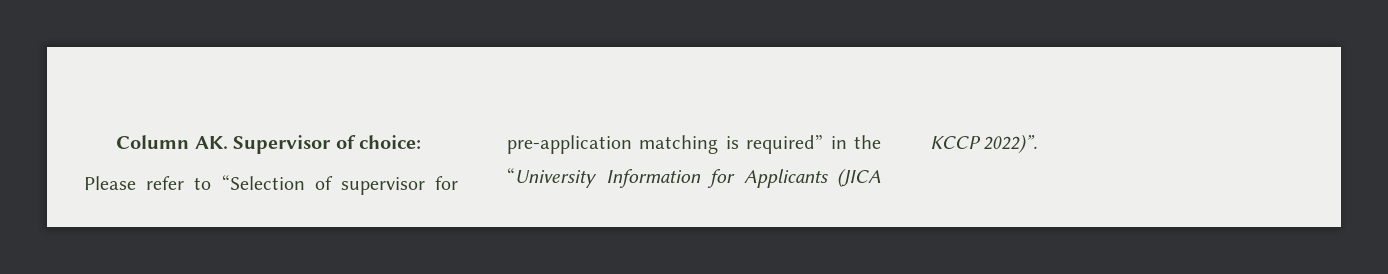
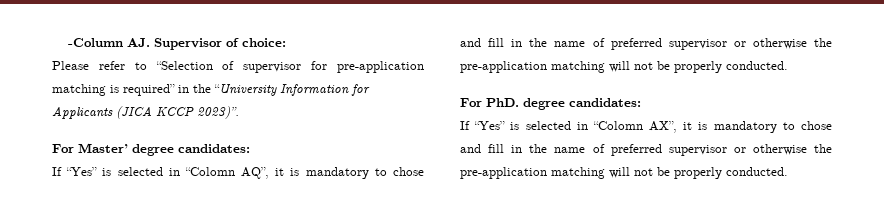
- Column AK. Supervisor of choice:
+ -Column AJ. Supervisor of choice:
- Please refer to “Selection of supervisor for pre-application matching is required” in the “University Information for Applicants (JICA KCCP 2022)”.
+ Please refer to “Selection of supervisor for pre-application matching is required” in the “University Information for Applicants (JICA KCCP 2023)”.
+ For Master’ degree candidates:
+ If “Yes” is selected in “Colomn AQ”, it is mandatory to chose and fill in the name of preferred supervisor or otherwise the pre-application matching will not be properly conducted.
+ For PhD. degree candidates:
+ If “Yes” is selected in “Colomn AX”, it is mandatory to chose and fill in the name of preferred supervisor or otherwise the pre-application matching will not be properly conducted.

